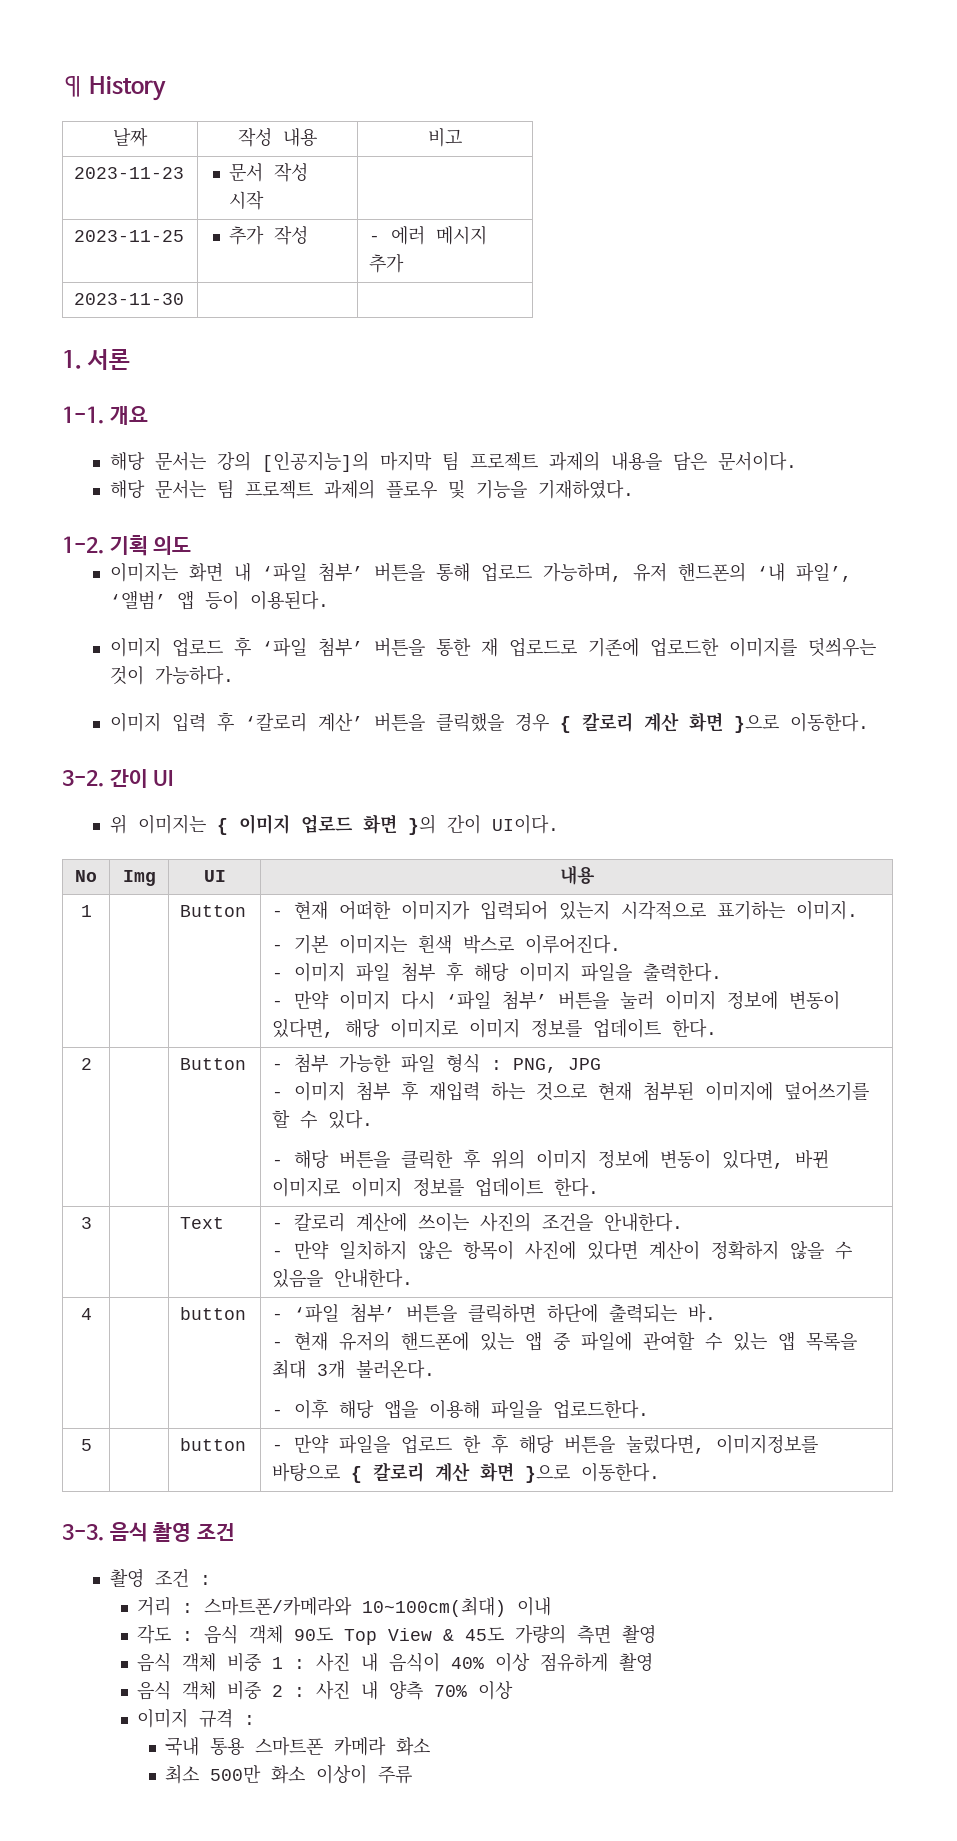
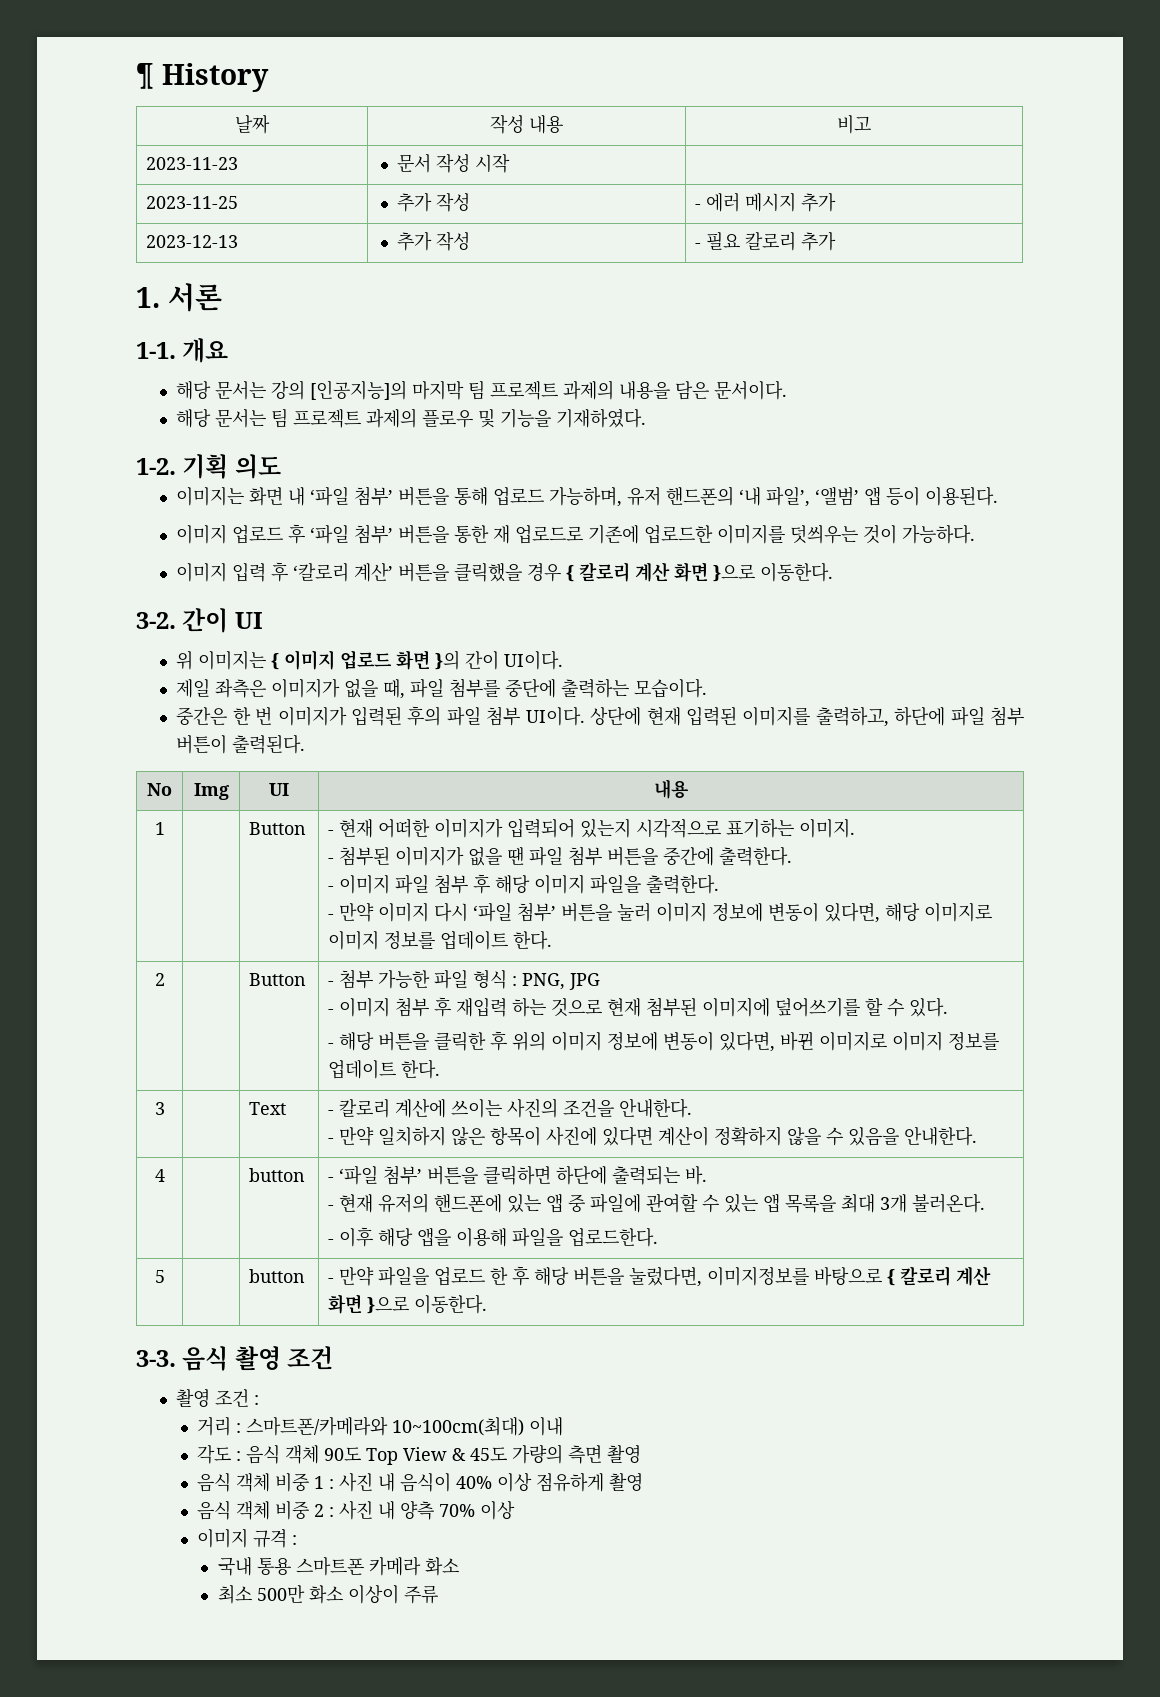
- 2023-11-30 | |
+ 2023-12-13 | 추가 작성 | - 필요 칼로리 추가
+ 제일 좌측은 이미지가 없을 때, 파일 첨부를 중단에 출력하는 모습이다.
+ 중간은 한 번 이미지가 입력된 후의 파일 첨부 UI이다. 상단에 현재 입력된 이미지를 출력하고, 하단에 파일 첨부 버튼이 출력된다.
- - 기본 이미지는 흰색 박스로 이루어진다.
+ - 첨부된 이미지가 없을 땐 파일 첨부 버튼을 중간에 출력한다.

